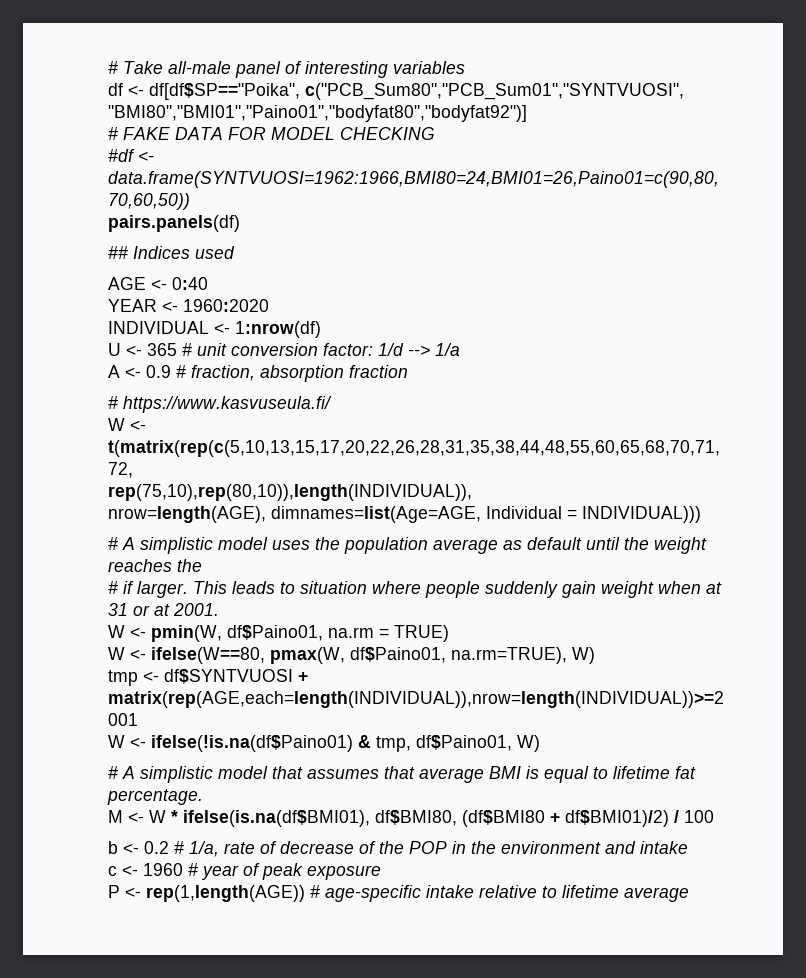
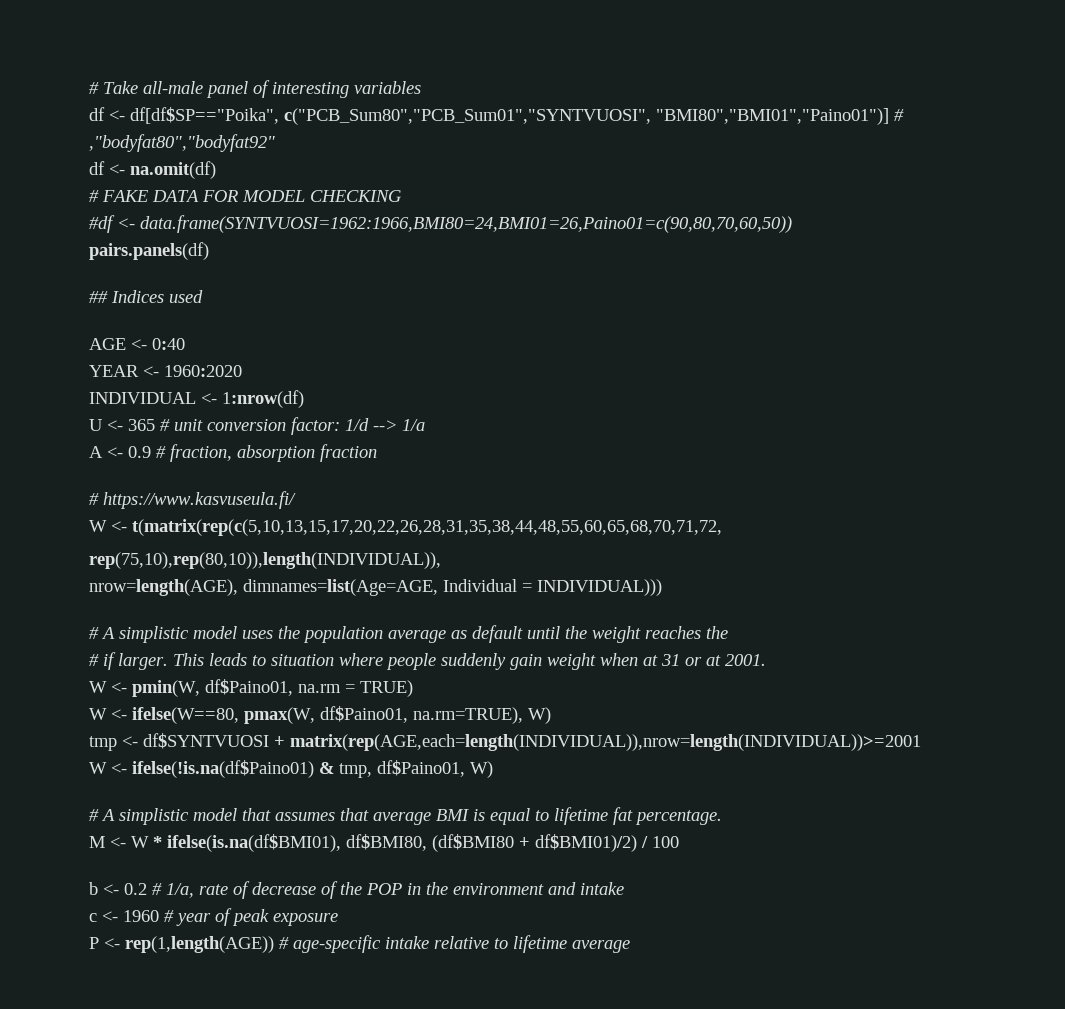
- df <- df[df$SP=="Poika", c("PCB_Sum80","PCB_Sum01","SYNTVUOSI", "BMI80","BMI01","Paino01","bodyfat80","bodyfat92")]
+ df <- df[df$SP=="Poika", c("PCB_Sum80","PCB_Sum01","SYNTVUOSI", "BMI80","BMI01","Paino01")] # ,"bodyfat80","bodyfat92"
+ df <- na.omit(df)

